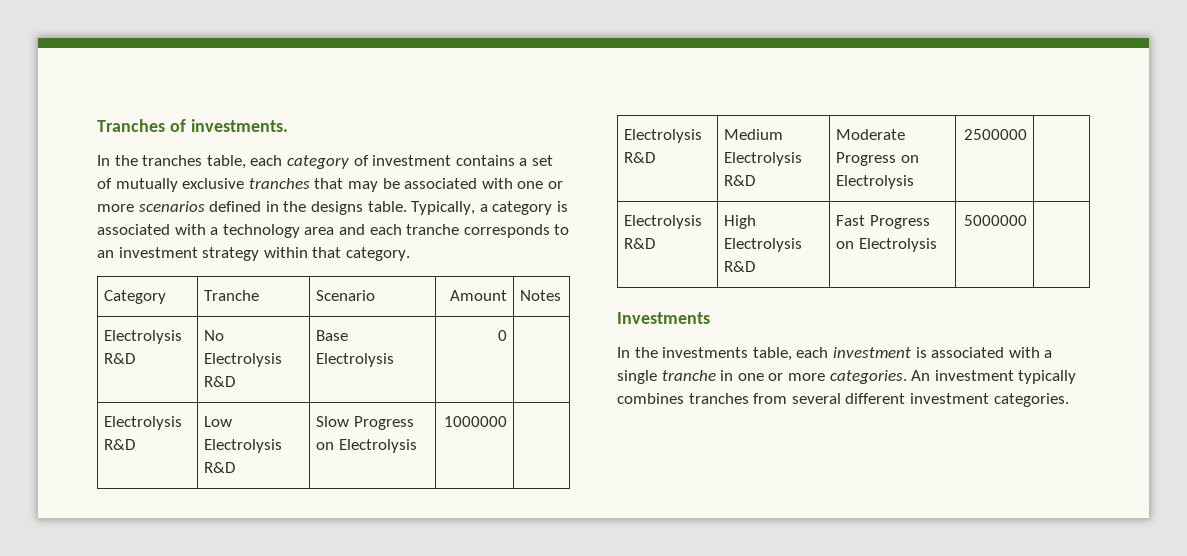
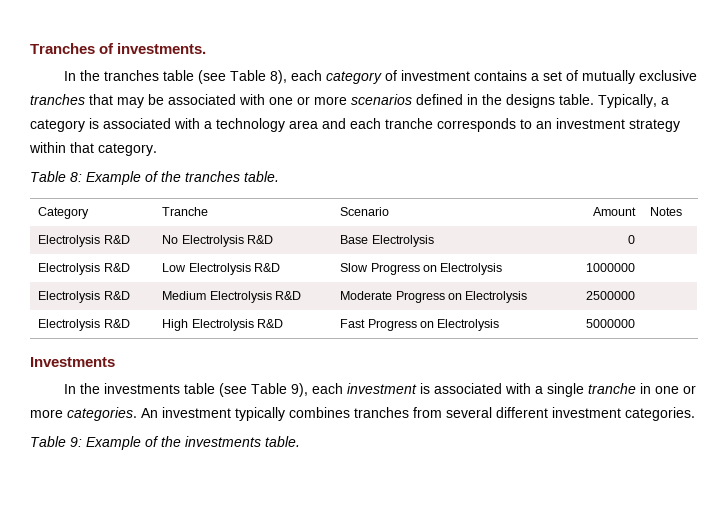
- In the tranches table, each category of investment contains a set of mutually exclusive tranches that may be associated with one or more scenarios defined in the designs table.
+ In the tranches table (see Table 8), each category of investment contains a set of mutually exclusive tranches that may be associated with one or more scenarios defined in the designs table.
+ Table 8: Example of the tranches table.
- In the investments table, each investment is associated with a single tranche in one or more categories.
+ In the investments table (see Table 9), each investment is associated with a single tranche in one or more categories.
+ Table 9: Example of the investments table.

